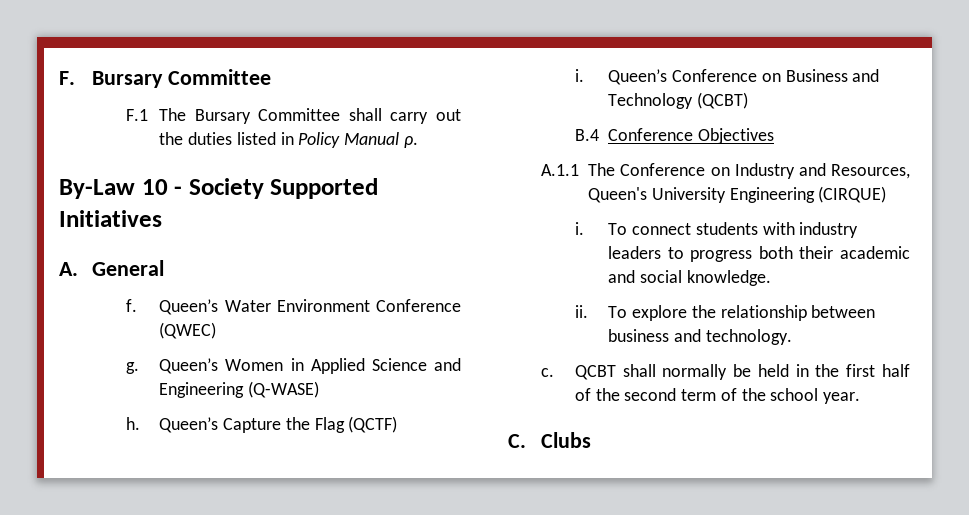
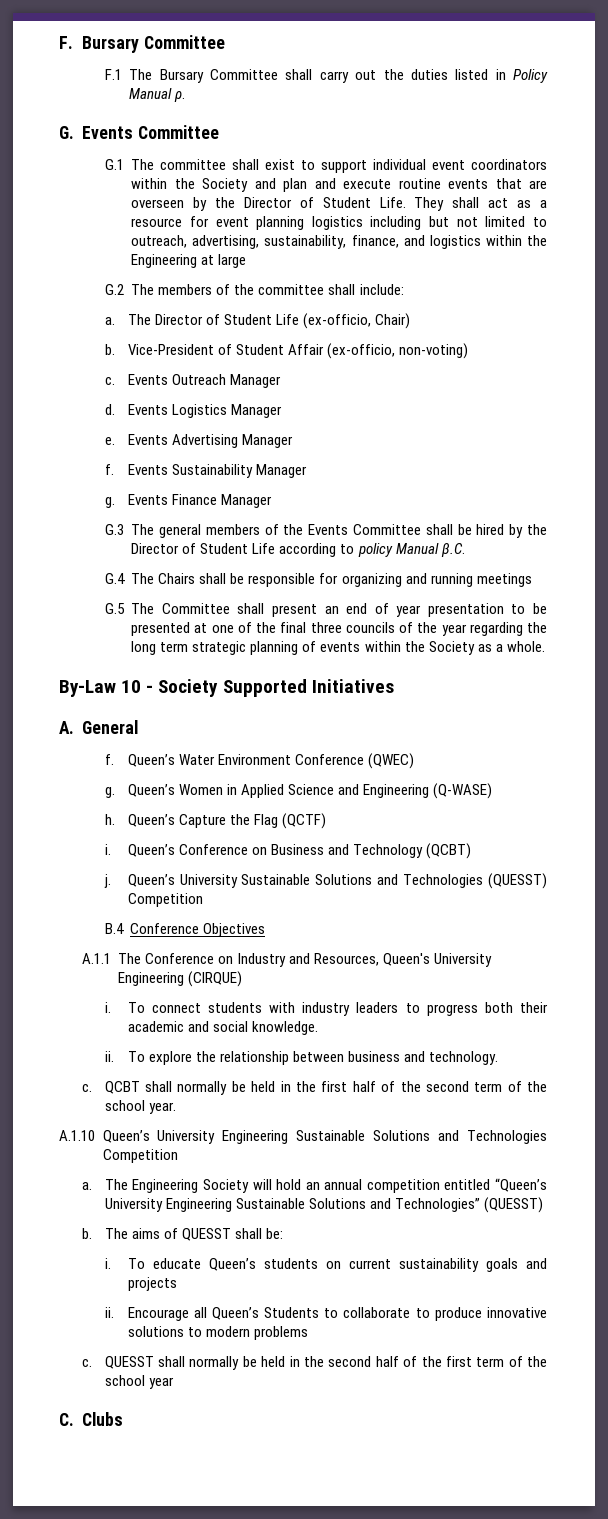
+ G. Events Committee
+ G.1 The committee shall exist to support individual event coordinators within the Society and plan and execute routine events that are overseen by the Director of Student Life. They shall act as a resource for event planning logistics including but not limited to outreach, advertising, sustainability, finance, and logistics within the Engineering at large
+ G.2 The members of the committee shall include:
+ a. The Director of Student Life (ex-officio, Chair)
+ b. Vice-President of Student Affair (ex-officio, non-voting)
+ c. Events Outreach Manager
+ d. Events Logistics Manager
+ e. Events Advertising Manager
+ f. Events Sustainability Manager
+ g. Events Finance Manager
+ G.3 The general members of the Events Committee shall be hired by the Director of Student Life according to policy Manual β.C.
+ G.4 The Chairs shall be responsible for organizing and running meetings
+ G.5 The Committee shall present an end of year presentation to be presented at one of the final three councils of the year regarding the long term strategic planning of events within the Society as a whole.
+ j. Queen’s University Sustainable Solutions and Technologies (QUESST) Competition
+ A.1.10 Queen’s University Engineering Sustainable Solutions and Technologies Competition
+ a. The Engineering Society will hold an annual competition entitled “Queen’s University Engineering Sustainable Solutions and Technologies” (QUESST)
+ b. The aims of QUESST shall be:
+ i. To educate Queen’s students on current sustainability goals and projects
+ ii. Encourage all Queen’s Students to collaborate to produce innovative solutions to modern problems
+ c. QUESST shall normally be held in the second half of the first term of the school year

